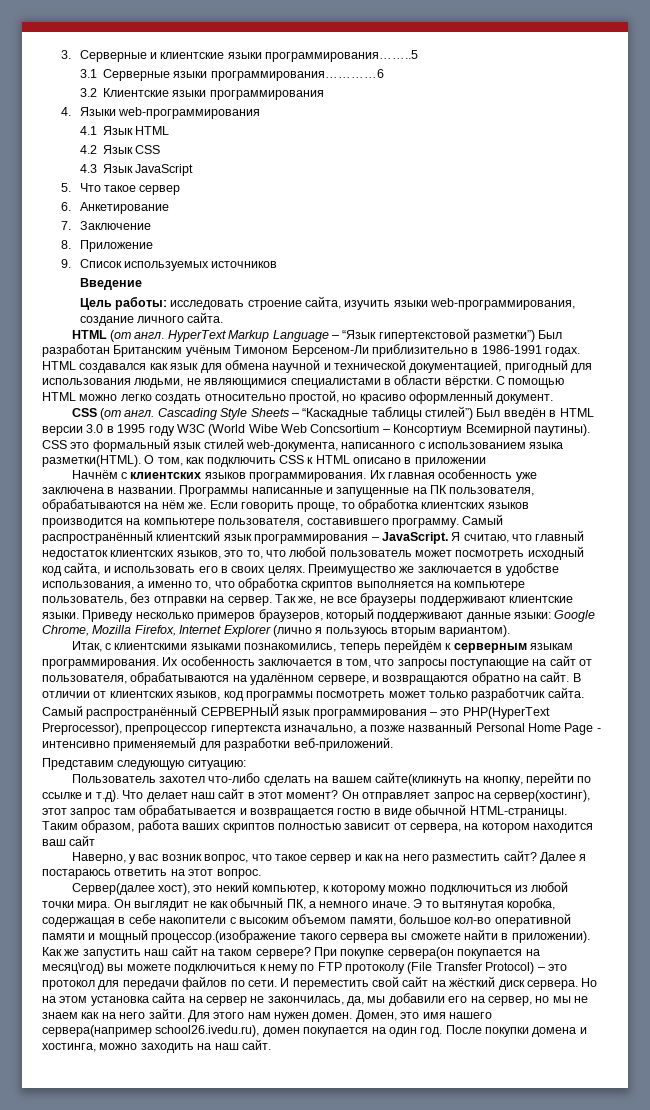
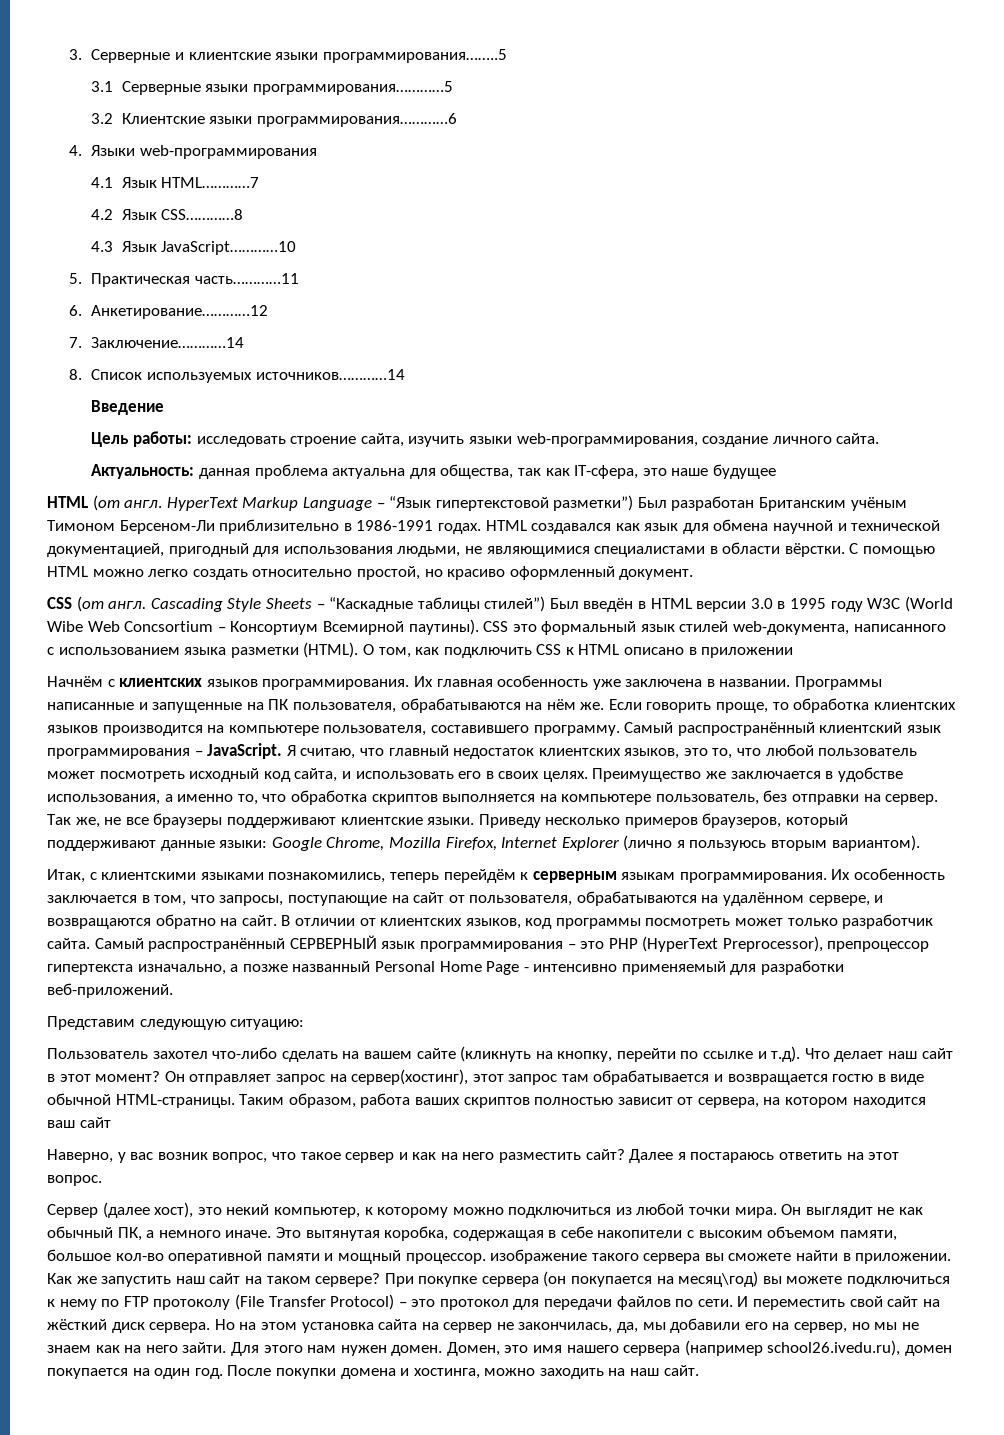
- 3.1 Серверные языки программирования…………6
+ 3.1 Серверные языки программирования…………5
- 3.2 Клиентские языки программирования
+ 3.2 Клиентские языки программирования…………6
- 4.1 Язык HTML
+ 4.1 Язык HTML…………7
- 4.2 Язык CSS
+ 4.2 Язык CSS…………8
- 4.3 Язык JavaScript
+ 4.3 Язык JavaScript…………10
- 5. Что такое сервер
+ 5. Практическая часть…………11
- 6. Анкетирование
+ 6. Анкетирование…………12
- 7. Заключение
- 8. Приложение
- 9. Список используемых источников
+ 7. Заключение…………14
+ 8. Список используемых источников…………14
+ Актуальность: данная проблема актуальна для общества, так как IT-сфера, это наше будущее
- CSS это формальный язык стилей web-документа, написанного с использованием языка разметки(HTML).
+ CSS это формальный язык стилей web-документа, написанного с использованием языка разметки (HTML).
- Их особенность заключается в том, что запросы поступающие на сайт от пользователя, обрабатываются на удалённом сервере, и возвращаются обратно на сайт.
+ Их особенность заключается в том, что запросы, поступающие на сайт от пользователя, обрабатываются на удалённом сервере, и возвращаются обратно на сайт.
- Самый распространённый СЕРВЕРНЫЙ язык программирования – это PHP(HyperText Preprocessor), препроцессор гипертекста изначально, а позже названный Personal Home Page - интенсивно применяемый для разработки веб-приложений.
+ Самый распространённый СЕРВЕРНЫЙ язык программирования – это PHP (HyperText Preprocessor), препроцессор гипертекста изначально, а позже названный Personal Home Page - интенсивно применяемый для разработки веб-приложений.
- Пользователь захотел что-либо сделать на вашем сайте(кликнуть на кнопку, перейти по ссылке и т.д). Что делает наш сайт в этот момент?
+ Пользователь захотел что-либо сделать на вашем сайте (кликнуть на кнопку, перейти по ссылке и т.д). Что делает наш сайт в этот момент?
- Сервер(далее хост), это некий компьютер, к которому можно подключиться из любой точки мира.
+ Сервер (далее хост), это некий компьютер, к которому можно подключиться из любой точки мира.
- Э то вытянутая коробка, содержащая в себе накопители с высоким объемом памяти, большое кол-во оперативной памяти и мощный процессор.(изображение такого сервера вы сможете найти в приложении).
+ Это вытянутая коробка, содержащая в себе накопители с высоким объемом памяти, большое кол-во оперативной памяти и мощный процессор. изображение такого сервера вы сможете найти в приложении.
- При покупке сервера(он покупается на месяц\год) вы можете подключиться к нему по FTP протоколу (File Transfer Protocol) – это протокол для передачи файлов по сети.
+ При покупке сервера (он покупается на месяц\год) вы можете подключиться к нему по FTP протоколу (File Transfer Protocol) – это протокол для передачи файлов по сети.
- Домен, это имя нашего сервера(например school26.ivedu.ru), домен покупается на один год.
+ Домен, это имя нашего сервера (например school26.ivedu.ru), домен покупается на один год.

